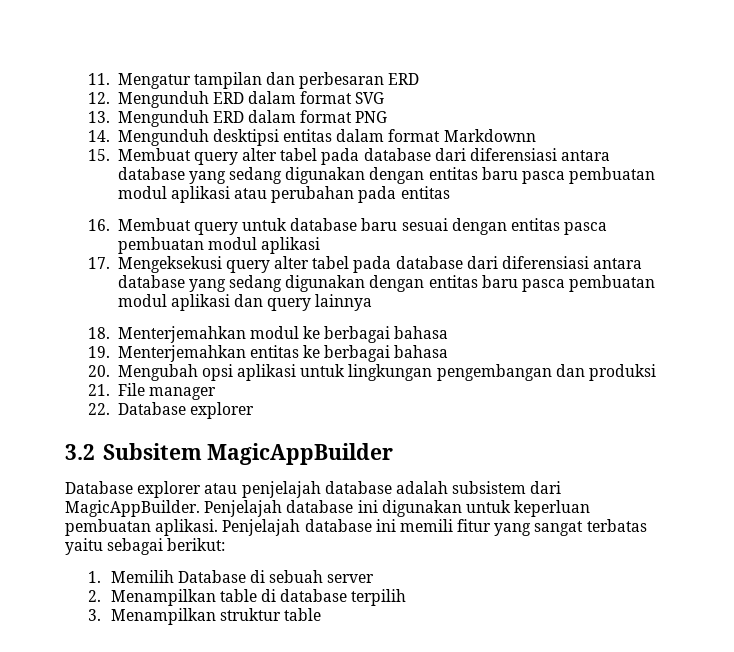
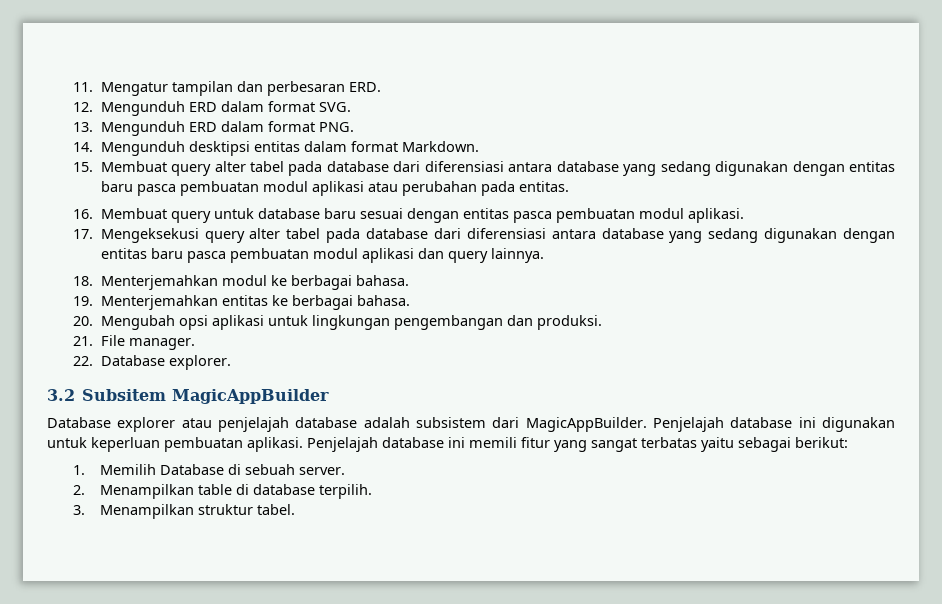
- 11. Mengatur tampilan dan perbesaran ERD
+ 11. Mengatur tampilan dan perbesaran ERD.
- 12. Mengunduh ERD dalam format SVG
+ 12. Mengunduh ERD dalam format SVG.
- 13. Mengunduh ERD dalam format PNG
+ 13. Mengunduh ERD dalam format PNG.
- 14. Mengunduh desktipsi entitas dalam format Markdownn
+ 14. Mengunduh desktipsi entitas dalam format Markdown.
- 15. Membuat query alter tabel pada database dari diferensiasi antara database yang sedang digunakan dengan entitas baru pasca pembuatan modul aplikasi atau perubahan pada entitas
+ 15. Membuat query alter tabel pada database dari diferensiasi antara database yang sedang digunakan dengan entitas baru pasca pembuatan modul aplikasi atau perubahan pada entitas.
- 16. Membuat query untuk database baru sesuai dengan entitas pasca pembuatan modul aplikasi
+ 16. Membuat query untuk database baru sesuai dengan entitas pasca pembuatan modul aplikasi.
- 17. Mengeksekusi query alter tabel pada database dari diferensiasi antara database yang sedang digunakan dengan entitas baru pasca pembuatan modul aplikasi dan query lainnya
+ 17. Mengeksekusi query alter tabel pada database dari diferensiasi antara database yang sedang digunakan dengan entitas baru pasca pembuatan modul aplikasi dan query lainnya.
- 18. Menterjemahkan modul ke berbagai bahasa
+ 18. Menterjemahkan modul ke berbagai bahasa.
- 19. Menterjemahkan entitas ke berbagai bahasa
+ 19. Menterjemahkan entitas ke berbagai bahasa.
- 20. Mengubah opsi aplikasi untuk lingkungan pengembangan dan produksi
+ 20. Mengubah opsi aplikasi untuk lingkungan pengembangan dan produksi.
- 21. File manager
+ 21. File manager.
- 22. Database explorer
+ 22. Database explorer.
- 1. Memilih Database di sebuah server
+ 1. Memilih Database di sebuah server.
- 2. Menampilkan table di database terpilih
+ 2. Menampilkan table di database terpilih.
- 3. Menampilkan struktur table
+ 3. Menampilkan struktur tabel.

